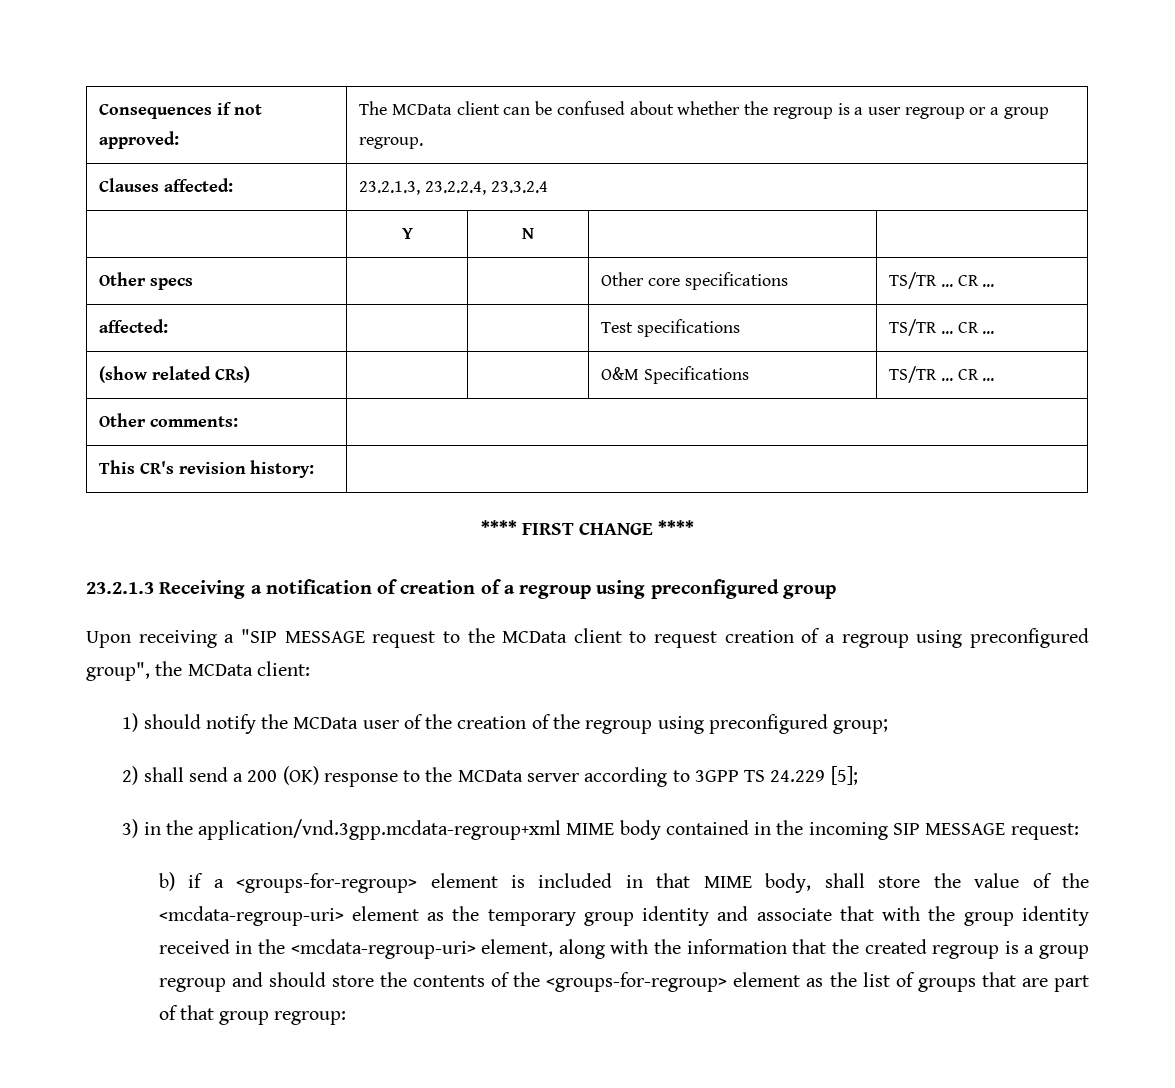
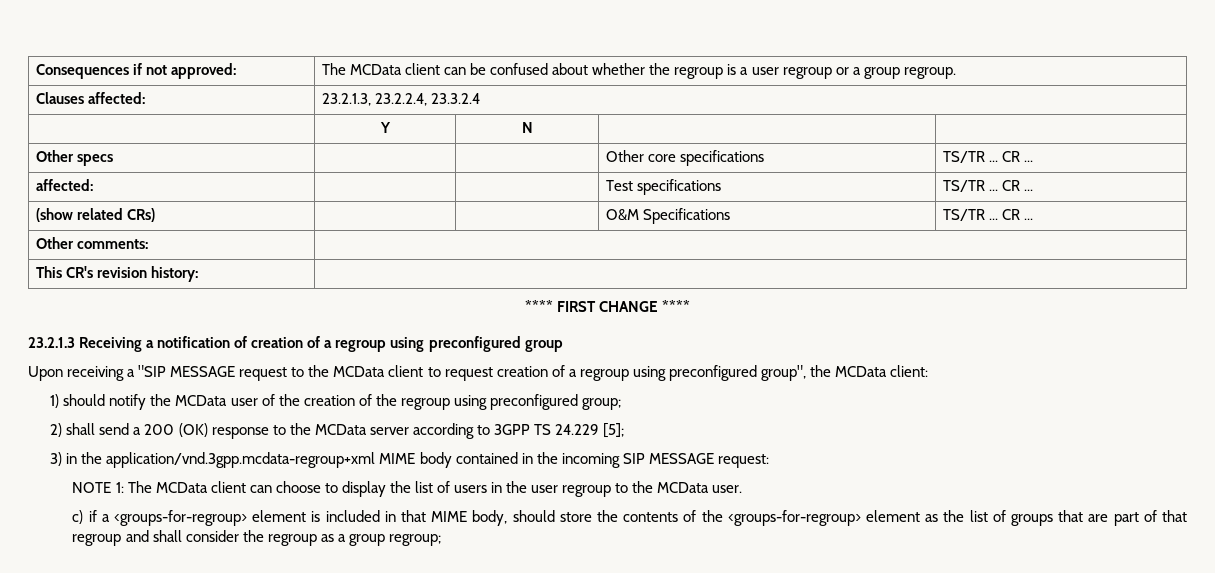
- b) if a <groups-for-regroup> element is included in that MIME body, shall store the value of the <mcdata-regroup-uri> element as the temporary group identity and associate that with the group identity received in the <mcdata-regroup-uri> element, along with the information that the created regroup is a group regroup and should store the contents of the <groups-for-regroup> element as the list of groups that are part of that group regroup:
+ NOTE 1: The MCData client can choose to display the list of users in the user regroup to the MCData user.
+ c) if a <groups-for-regroup> element is included in that MIME body, should store the contents of the <groups-for-regroup> element as the list of groups that are part of that regroup and shall consider the regroup as a group regroup;

